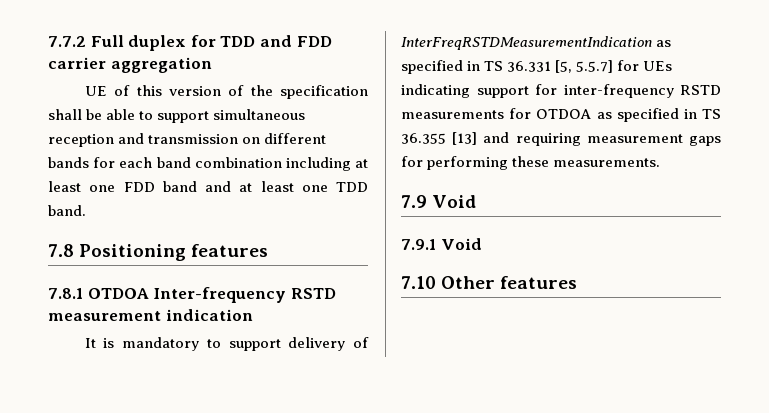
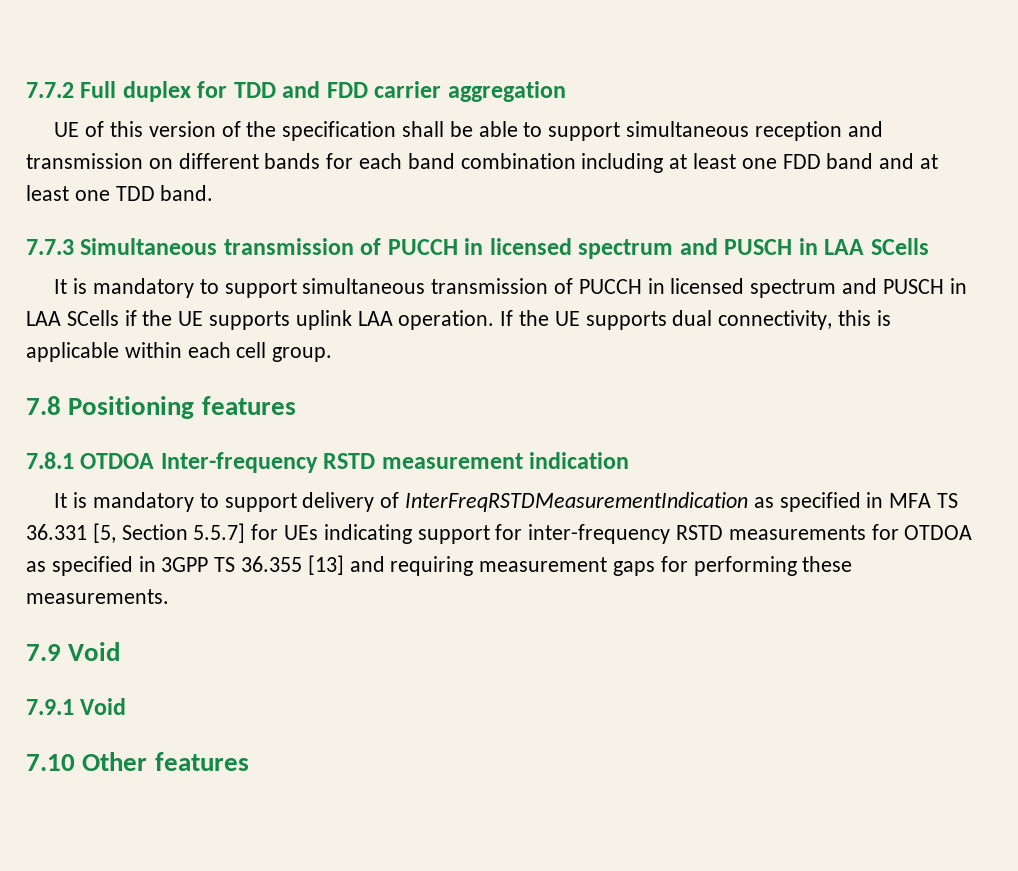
+ 7.7.3 Simultaneous transmission of PUCCH in licensed spectrum and PUSCH in LAA SCells
+ It is mandatory to support simultaneous transmission of PUCCH in licensed spectrum and PUSCH in LAA SCells if the UE supports uplink LAA operation. If the UE supports dual connectivity, this is applicable within each cell group.
- It is mandatory to support delivery of InterFreqRSTDMeasurementIndication as specified in TS 36.331 [5, 5.5.7] for UEs indicating support for inter-frequency RSTD measurements for OTDOA as specified in TS 36.355 [13] and requiring measurement gaps for performing these measurements.
+ It is mandatory to support delivery of InterFreqRSTDMeasurementIndication as specified in MFA TS 36.331 [5, Section 5.5.7] for UEs indicating support for inter-frequency RSTD measurements for OTDOA as specified in 3GPP TS 36.355 [13] and requiring measurement gaps for performing these measurements.

